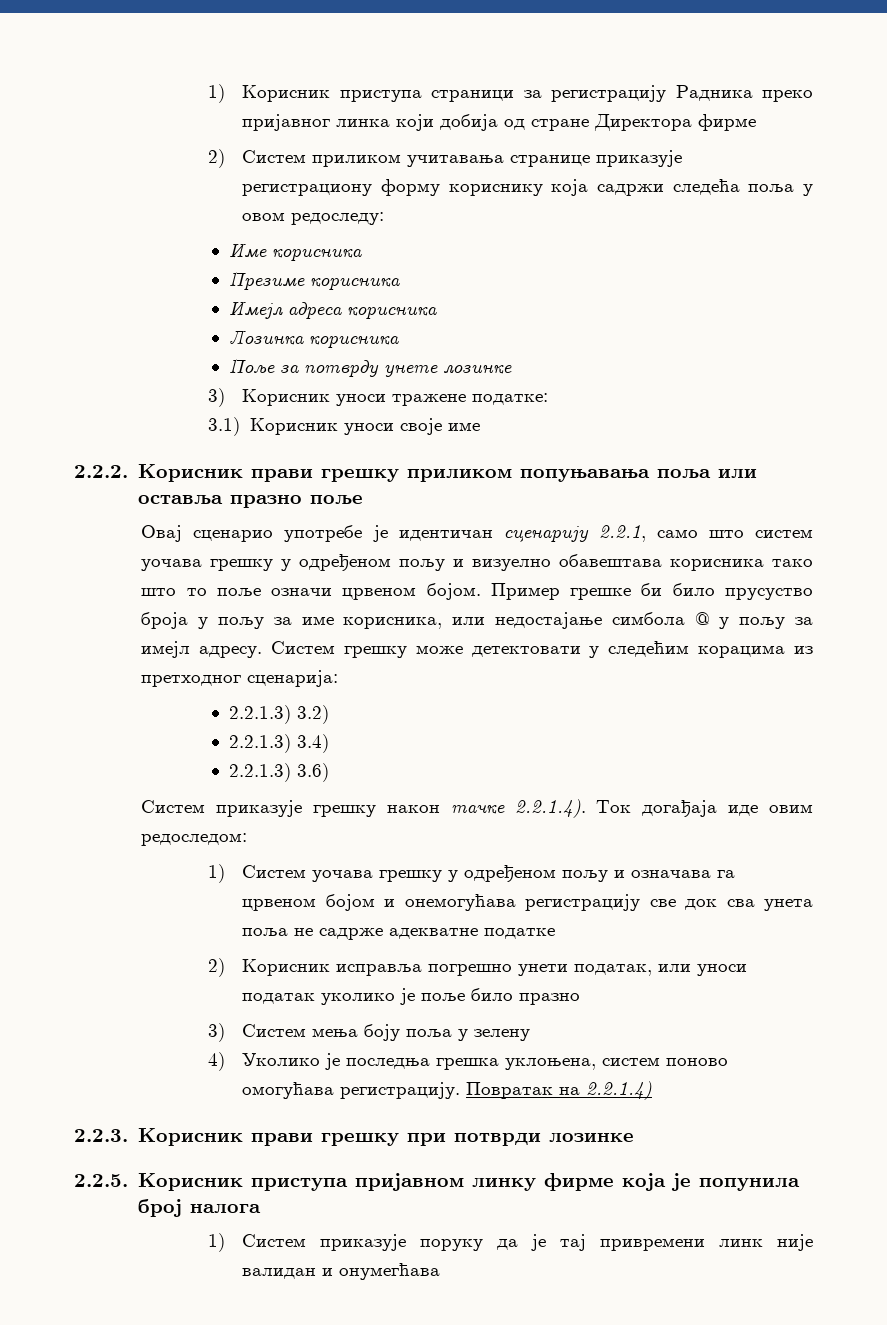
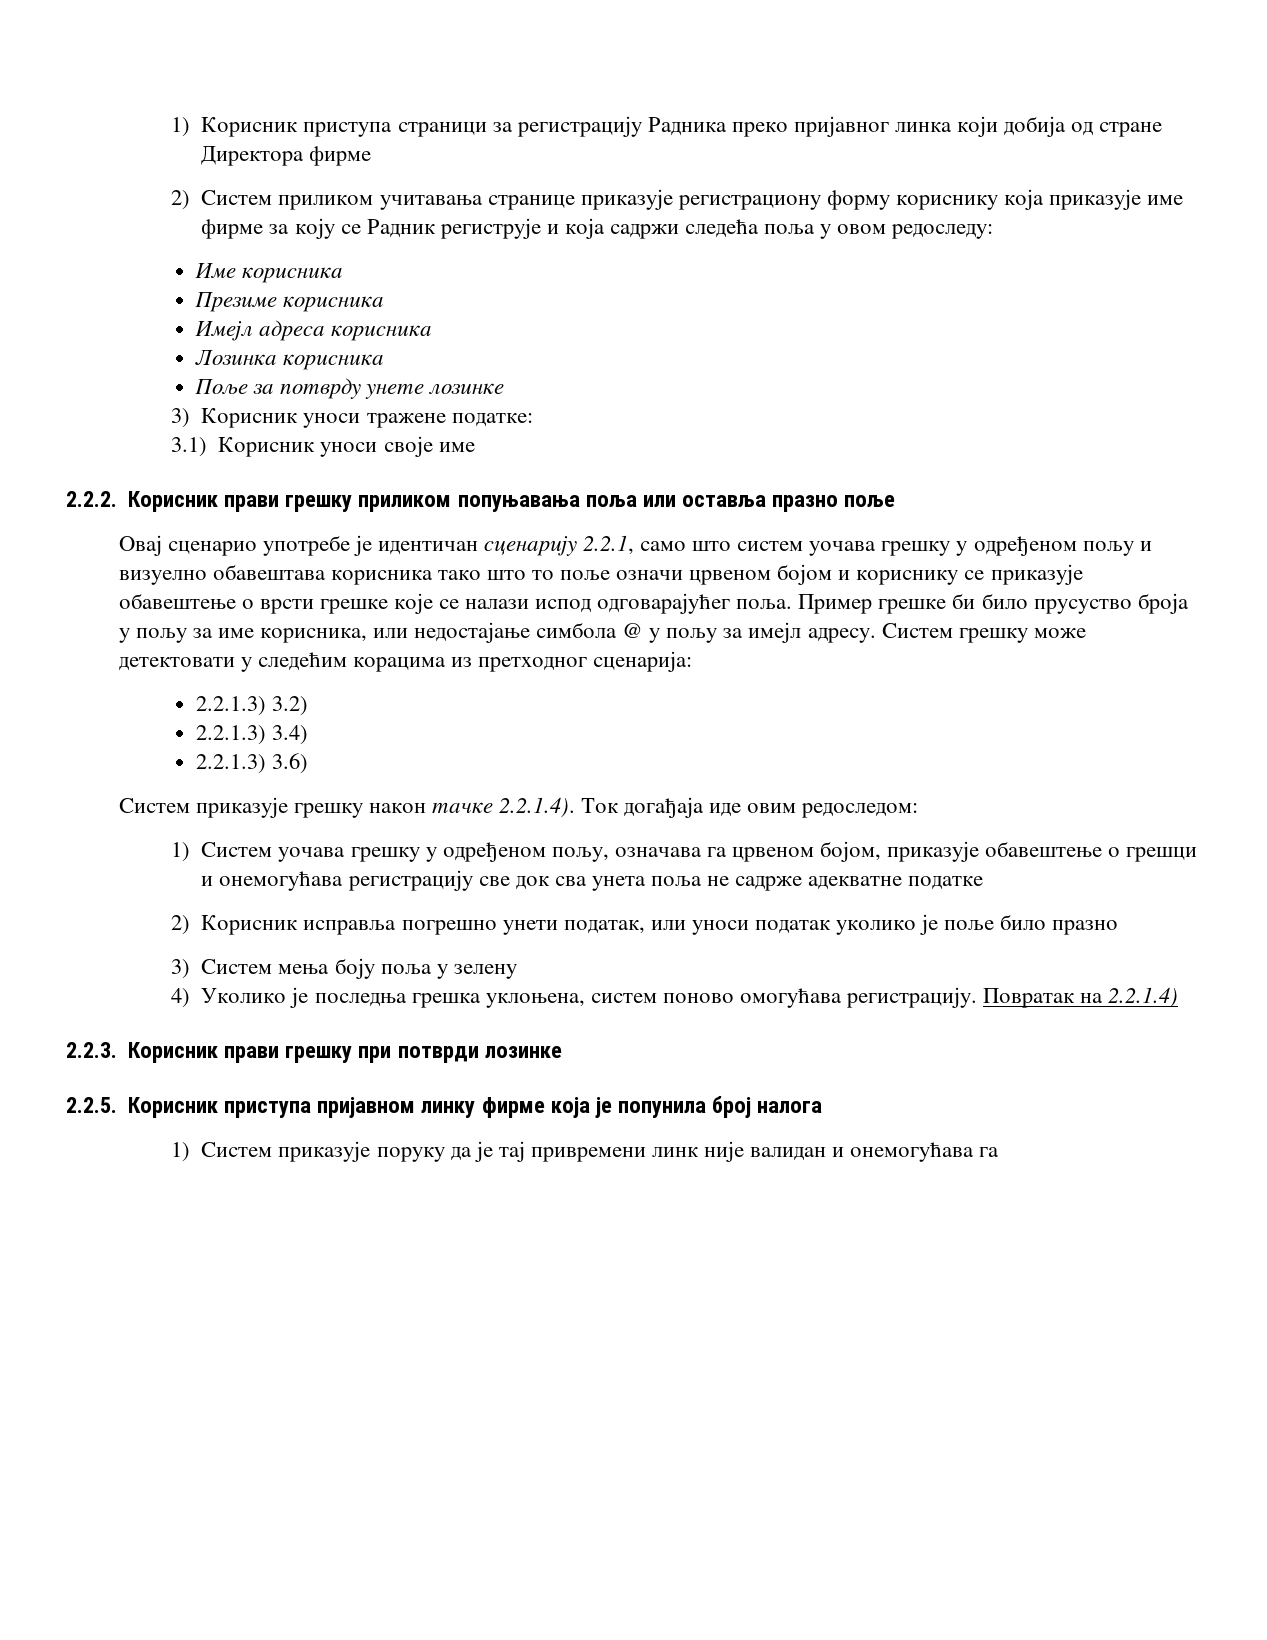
- 2) Систем приликом учитавања странице приказује регистрациону форму кориснику која садржи следећа поља у овом редоследу:
+ 2) Систем приликом учитавања странице приказује регистрациону форму кориснику која приказује име фирме за коју се Радник региструје и која садржи следећа поља у овом редоследу:
- Овај сценарио употребе је идентичан сценарију 2.2.1, само што систем уочава грешку у одређеном пољу и визуелно обавештава корисника тако што то поље означи црвеном бојом.
+ Овај сценарио употребе је идентичан сценарију 2.2.1, само што систем уочава грешку у одређеном пољу и визуелно обавештава корисника тако што то поље означи црвеном бојом и кориснику се приказује обавештење о врсти грешке које се налази испод одговарајућег поља.
- 1) Систем уочава грешку у одређеном пољу и означава га црвеном бојом и онемогућава регистрацију све док сва унета поља не садрже адекватне податке
+ 1) Систем уочава грешку у одређеном пољу, означава га црвеном бојом, приказује обавештење о грешци и онемогућава регистрацију све док сва унета поља не садрже адекватне податке
- 1) Систем приказује поруку да је тај привремени линк није валидан и онумегћава
+ 1) Систем приказује поруку да је тај привремени линк није валидан и онемогућава га

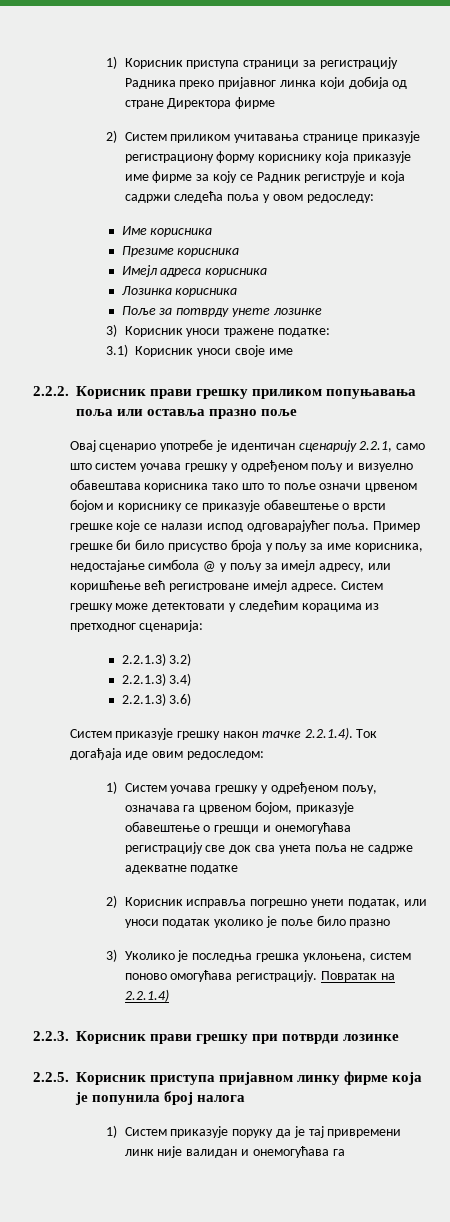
- Пример грешке би било прусуство броја у пољу за име корисника, или недостајање симбола @ у пољу за имејл адресу.
+ Пример грешке би било присуство броја у пољу за име корисника, недостајање симбола @ у пољу за имејл адресу, или коришћење већ регистроване имејл адресе.
- 3) Систем мења боју поља у зелену
- 4) Уколико је последња грешка уклоњена, систем поново омогућава регистрацију.
+ 3) Уколико је последња грешка уклоњена, систем поново омогућава регистрацију.

